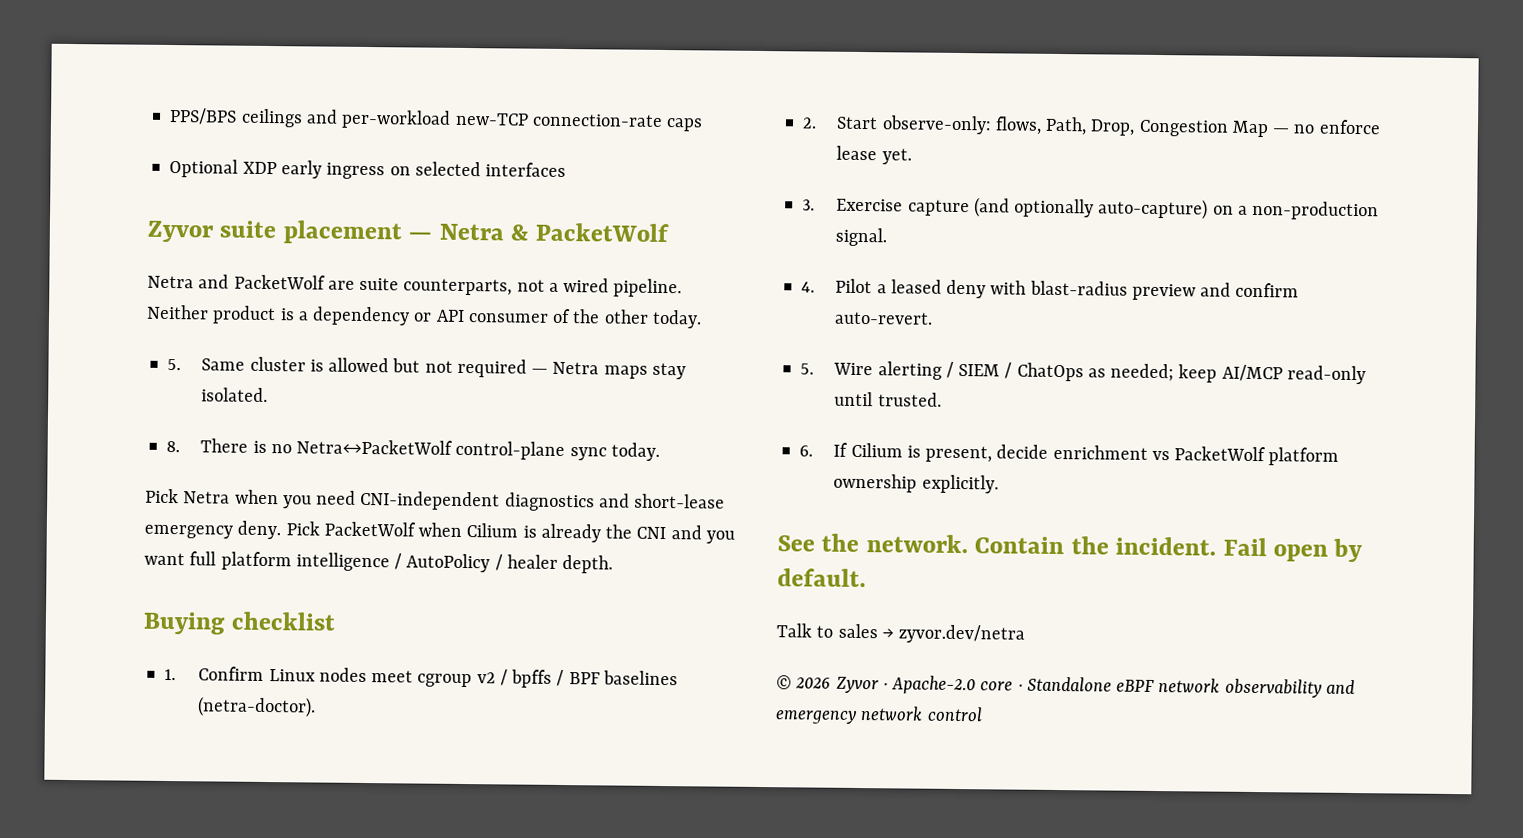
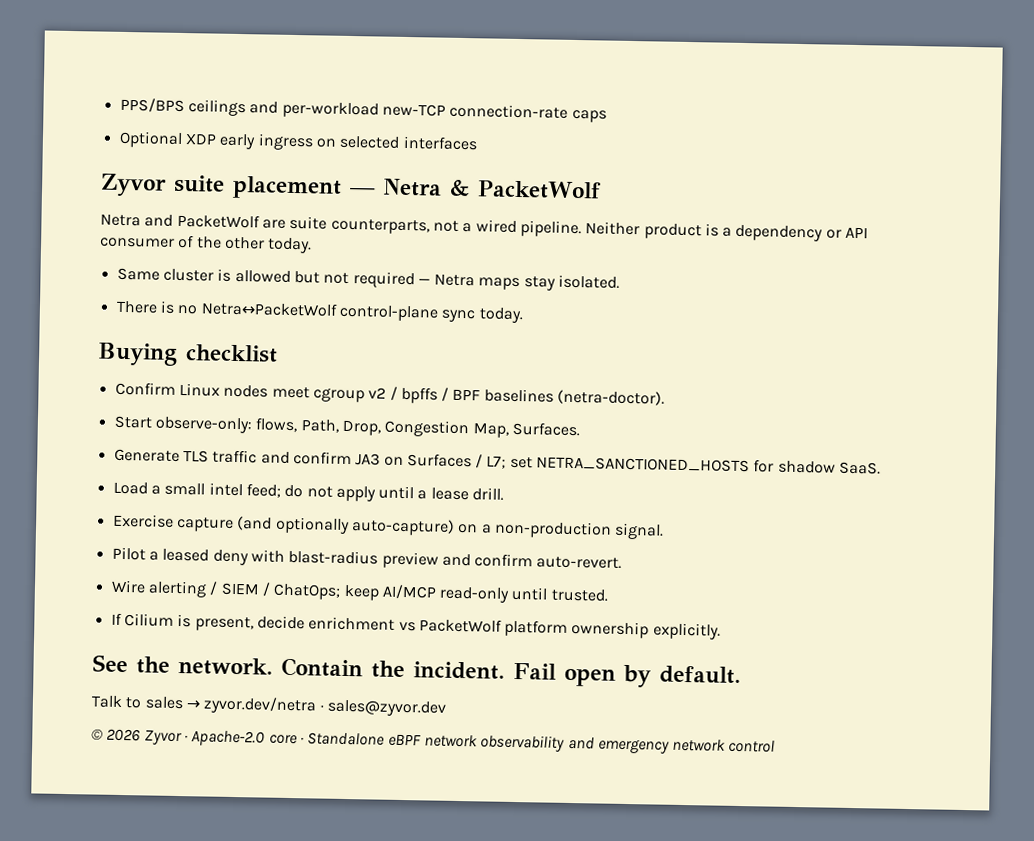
- 5. Same cluster is allowed but not required — Netra maps stay isolated.
+ Same cluster is allowed but not required — Netra maps stay isolated.
- 8. There is no Netra↔PacketWolf control-plane sync today.
+ There is no Netra↔PacketWolf control-plane sync today.
- Pick Netra when you need CNI-independent diagnostics and short-lease emergency deny. Pick PacketWolf when Cilium is already the CNI and you want full platform intelligence / AutoPolicy / healer depth.
- 1. Confirm Linux nodes meet cgroup v2 / bpffs / BPF baselines (netra-doctor).
+ Confirm Linux nodes meet cgroup v2 / bpffs / BPF baselines (netra-doctor).
- 2. Start observe-only: flows, Path, Drop, Congestion Map — no enforce lease yet.
- 3. Exercise capture (and optionally auto-capture) on a non-production signal.
+ Start observe-only: flows, Path, Drop, Congestion Map, Surfaces.
+ Generate TLS traffic and confirm JA3 on Surfaces / L7; set NETRA_SANCTIONED_HOSTS for shadow SaaS.
+ Load a small intel feed; do not apply until a lease drill.
+ Exercise capture (and optionally auto-capture) on a non-production signal.
- 4. Pilot a leased deny with blast-radius preview and confirm auto-revert.
+ Pilot a leased deny with blast-radius preview and confirm auto-revert.
- 5. Wire alerting / SIEM / ChatOps as needed; keep AI/MCP read-only until trusted.
+ Wire alerting / SIEM / ChatOps; keep AI/MCP read-only until trusted.
- 6. If Cilium is present, decide enrichment vs PacketWolf platform ownership explicitly.
+ If Cilium is present, decide enrichment vs PacketWolf platform ownership explicitly.
- Talk to sales → zyvor.dev/netra
+ Talk to sales → zyvor.dev/netra · sales@zyvor.dev

